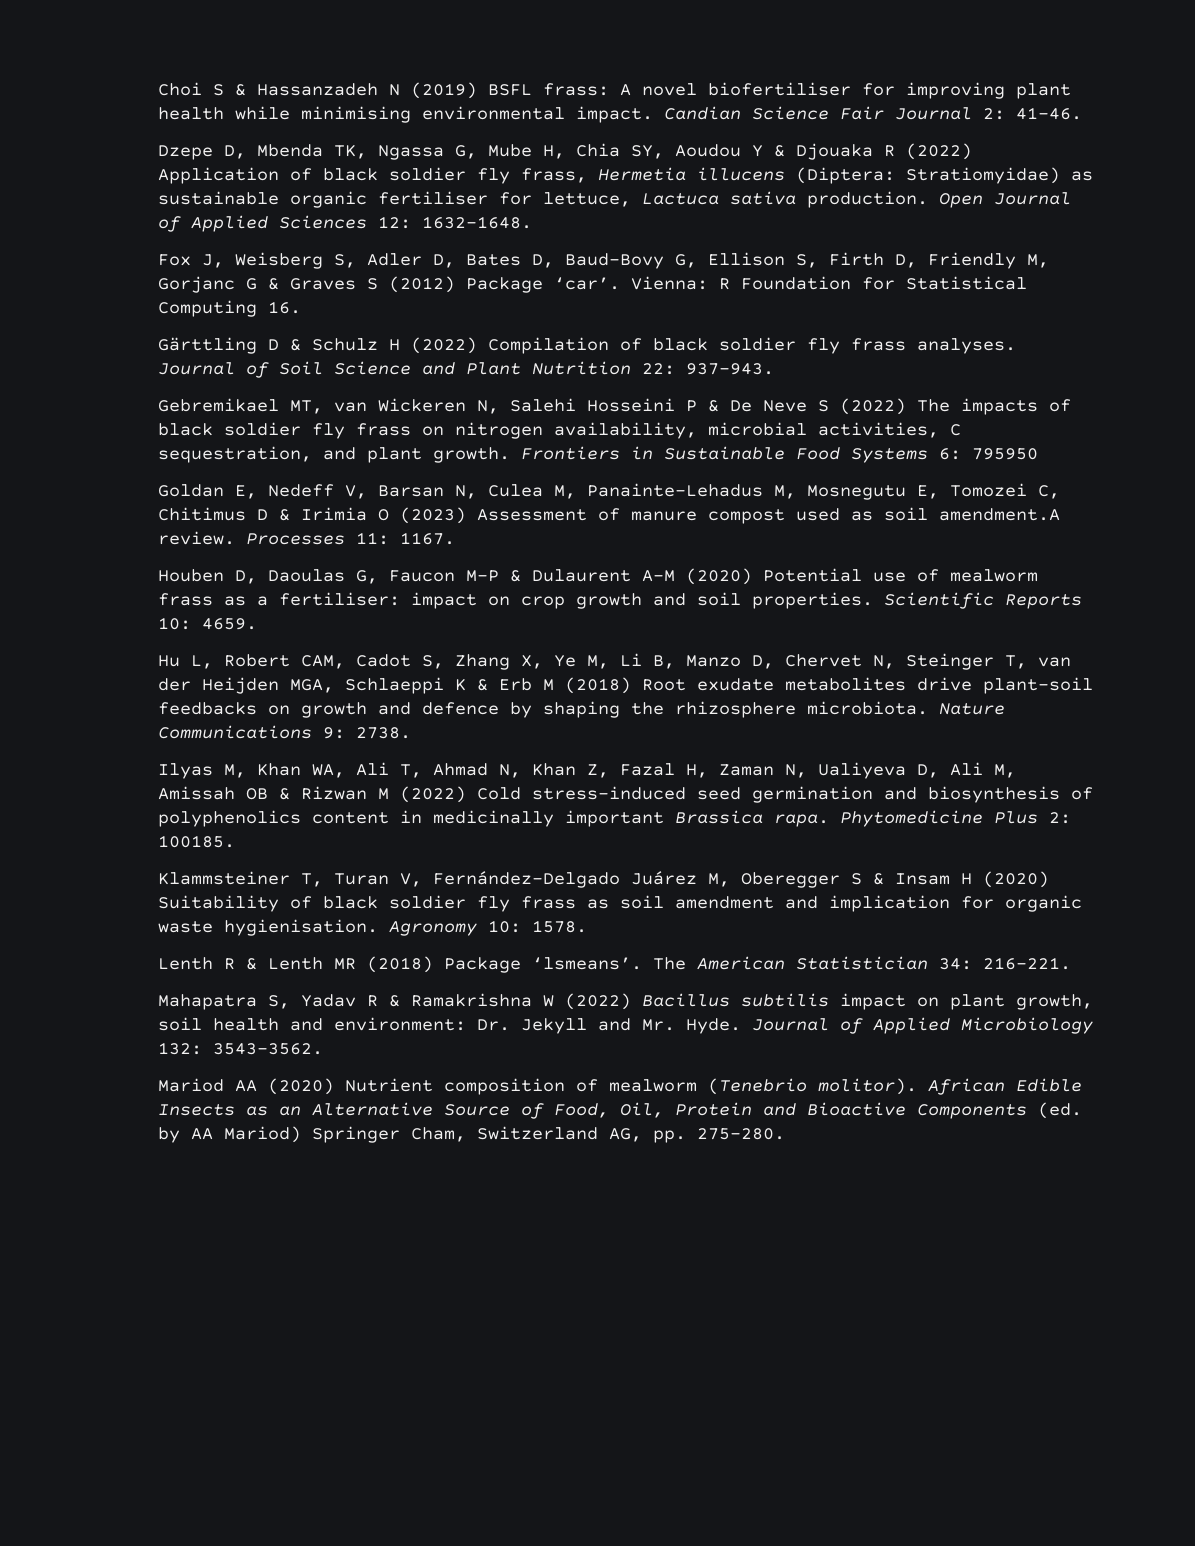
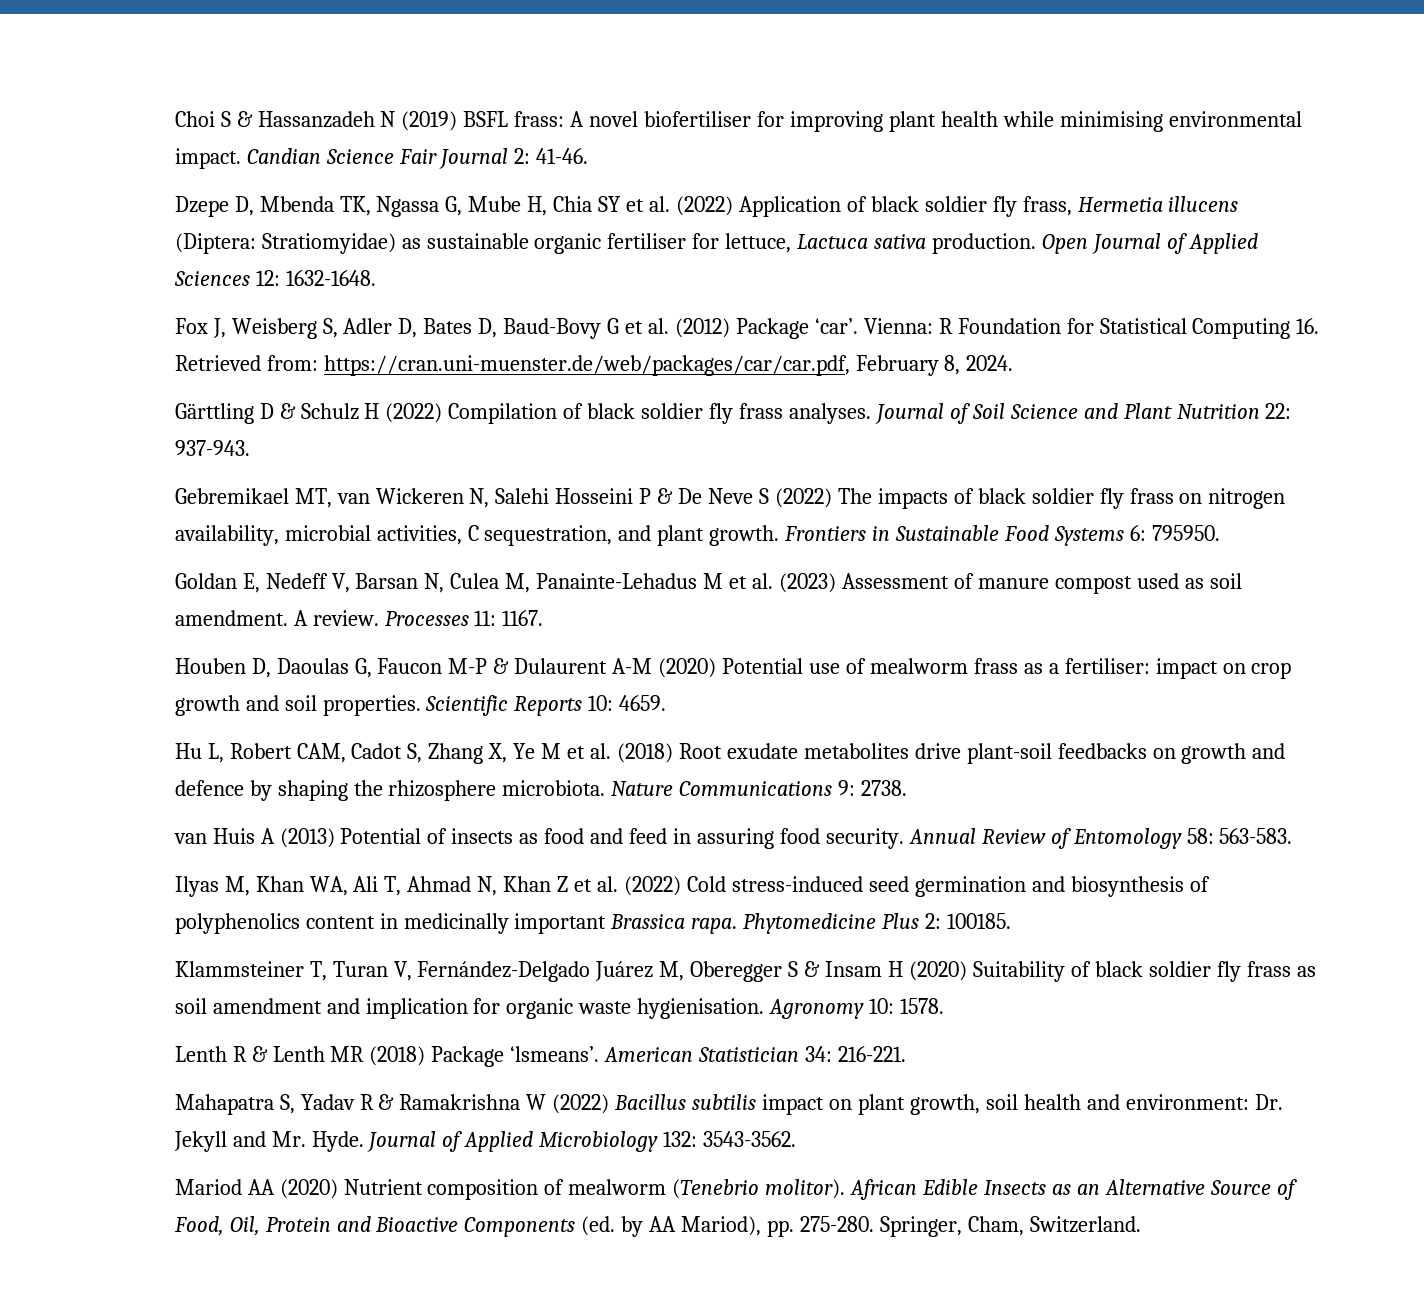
- Dzepe D, Mbenda TK, Ngassa G, Mube H, Chia SY, Aoudou Y & Djouaka R (2022) Application of black soldier fly frass, Hermetia illucens (Diptera: Stratiomyidae) as sustainable organic fertiliser for lettuce, Lactuca sativa production.
+ Dzepe D, Mbenda TK, Ngassa G, Mube H, Chia SY et al. (2022) Application of black soldier fly frass, Hermetia illucens (Diptera: Stratiomyidae) as sustainable organic fertiliser for lettuce, Lactuca sativa production.
- Fox J, Weisberg S, Adler D, Bates D, Baud-Bovy G, Ellison S, Firth D, Friendly M, Gorjanc G & Graves S (2012) Package ‘car’.
+ Fox J, Weisberg S, Adler D, Bates D, Baud-Bovy G et al. (2012) Package ‘car’.
- Vienna: R Foundation for Statistical Computing 16.
+ Vienna: R Foundation for Statistical Computing 16. Retrieved from: https://cran.uni-muenster.de/web/packages/car/car.pdf, February 8, 2024.
- Frontiers in Sustainable Food Systems 6: 795950
+ Frontiers in Sustainable Food Systems 6: 795950.
- Goldan E, Nedeff V, Barsan N, Culea M, Panainte-Lehadus M, Mosnegutu E, Tomozei C, Chitimus D & Irimia O (2023) Assessment of manure compost used as soil amendment.A review.
+ Goldan E, Nedeff V, Barsan N, Culea M, Panainte-Lehadus M et al. (2023) Assessment of manure compost used as soil amendment. A review.
- Hu L, Robert CAM, Cadot S, Zhang X, Ye M, Li B, Manzo D, Chervet N, Steinger T, van der Heijden MGA, Schlaeppi K & Erb M (2018) Root exudate metabolites drive plant-soil feedbacks on growth and defence by shaping the rhizosphere microbiota.
+ Hu L, Robert CAM, Cadot S, Zhang X, Ye M et al. (2018) Root exudate metabolites drive plant-soil feedbacks on growth and defence by shaping the rhizosphere microbiota.
+ van Huis A (2013) Potential of insects as food and feed in assuring food security. Annual Review of Entomology 58: 563-583.
- Ilyas M, Khan WA, Ali T, Ahmad N, Khan Z, Fazal H, Zaman N, Ualiyeva D, Ali M, Amissah OB & Rizwan M (2022) Cold stress-induced seed germination and biosynthesis of polyphenolics content in medicinally important Brassica rapa.
+ Ilyas M, Khan WA, Ali T, Ahmad N, Khan Z et al. (2022) Cold stress-induced seed germination and biosynthesis of polyphenolics content in medicinally important Brassica rapa.
- The American Statistician 34: 216-221.
+ American Statistician 34: 216-221.
- African Edible Insects as an Alternative Source of Food, Oil, Protein and Bioactive Components (ed. by AA Mariod) Springer Cham, Switzerland AG, pp. 275-280.
+ African Edible Insects as an Alternative Source of Food, Oil, Protein and Bioactive Components (ed. by AA Mariod), pp. 275-280. Springer, Cham, Switzerland.

